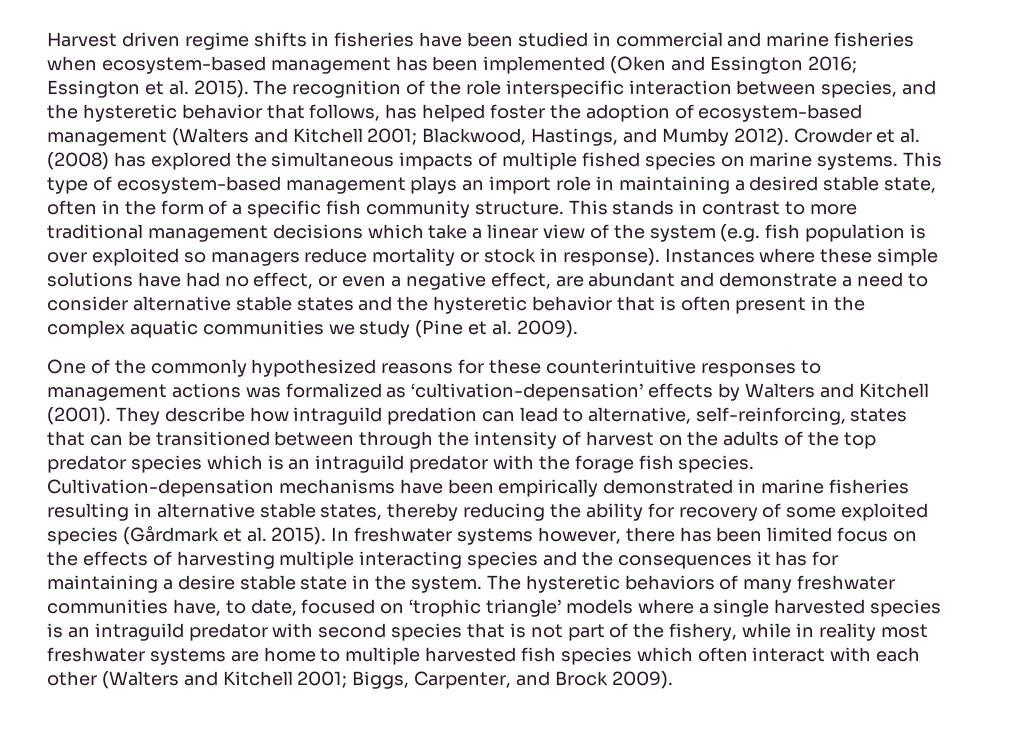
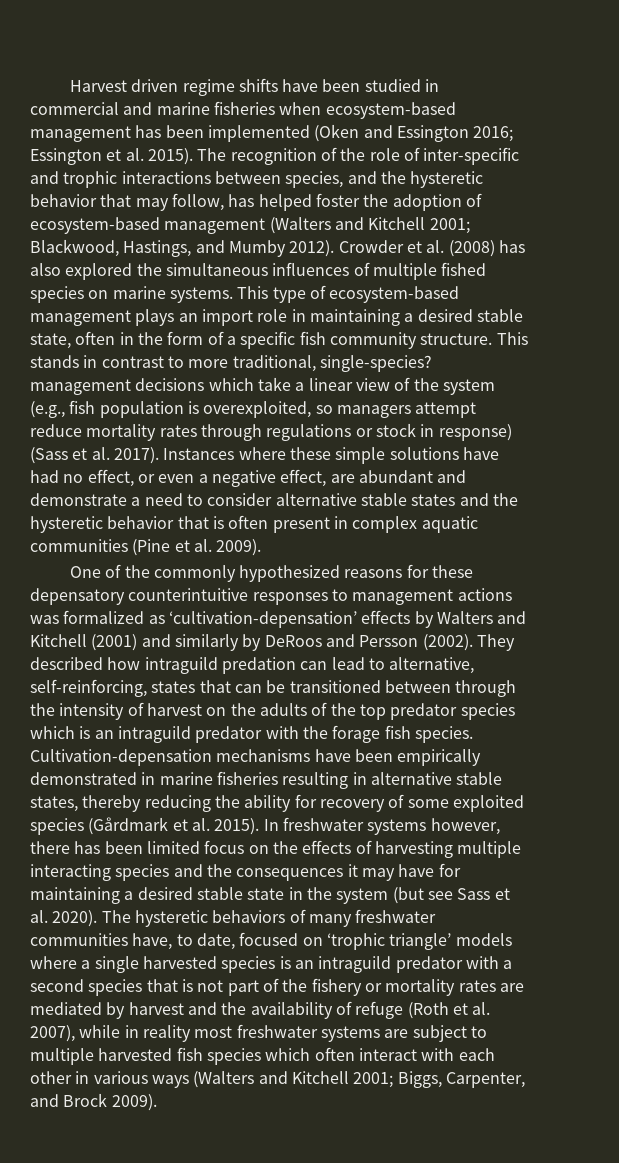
- Harvest driven regime shifts in fisheries have been studied in commercial and marine fisheries when ecosystem-based management has been implemented (Oken and Essington 2016; Essington et al. 2015).
+ Harvest driven regime shifts have been studied in commercial and marine fisheries when ecosystem-based management has been implemented (Oken and Essington 2016; Essington et al. 2015).
- The recognition of the role interspecific interaction between species, and the hysteretic behavior that follows, has helped foster the adoption of ecosystem-based management (Walters and Kitchell 2001; Blackwood, Hastings, and Mumby 2012).
+ The recognition of the role of inter-specific and trophic interactions between species, and the hysteretic behavior that may follow, has helped foster the adoption of ecosystem-based management (Walters and Kitchell 2001; Blackwood, Hastings, and Mumby 2012).
- Crowder et al. (2008) has explored the simultaneous impacts of multiple fished species on marine systems.
+ Crowder et al. (2008) has also explored the simultaneous influences of multiple fished species on marine systems.
- This stands in contrast to more traditional management decisions which take a linear view of the system (e.g. fish population is over exploited so managers reduce mortality or stock in response).
+ This stands in contrast to more traditional, single-species? management decisions which take a linear view of the system (e.g., fish population is overexploited, so managers attempt reduce mortality rates through regulations or stock in response) (Sass et al. 2017).
- Instances where these simple solutions have had no effect, or even a negative effect, are abundant and demonstrate a need to consider alternative stable states and the hysteretic behavior that is often present in the complex aquatic communities we study (Pine et al. 2009).
+ Instances where these simple solutions have had no effect, or even a negative effect, are abundant and demonstrate a need to consider alternative stable states and the hysteretic behavior that is often present in complex aquatic communities (Pine et al. 2009).
- One of the commonly hypothesized reasons for these counterintuitive responses to management actions was formalized as ‘cultivation-depensation’ effects by Walters and Kitchell (2001). They describe how intraguild predation can lead to alternative, self-reinforcing, states that can be transitioned between through the intensity of harvest on the adults of the top predator species which is an intraguild predator with the forage fish species.
+ One of the commonly hypothesized reasons for these depensatory counterintuitive responses to management actions was formalized as ‘cultivation-depensation’ effects by Walters and Kitchell (2001) and similarly by DeRoos and Persson (2002). They described how intraguild predation can lead to alternative, self-reinforcing, states that can be transitioned between through the intensity of harvest on the adults of the top predator species which is an intraguild predator with the forage fish species.
- In freshwater systems however, there has been limited focus on the effects of harvesting multiple interacting species and the consequences it has for maintaining a desire stable state in the system.
+ In freshwater systems however, there has been limited focus on the effects of harvesting multiple interacting species and the consequences it may have for maintaining a desired stable state in the system (but see Sass et al. 2020).
- The hysteretic behaviors of many freshwater communities have, to date, focused on ‘trophic triangle’ models where a single harvested species is an intraguild predator with second species that is not part of the fishery, while in reality most freshwater systems are home to multiple harvested fish species which often interact with each other (Walters and Kitchell 2001; Biggs, Carpenter, and Brock 2009).
+ The hysteretic behaviors of many freshwater communities have, to date, focused on ‘trophic triangle’ models where a single harvested species is an intraguild predator with a second species that is not part of the fishery or mortality rates are mediated by harvest and the availability of refuge (Roth et al. 2007), while in reality most freshwater systems are subject to multiple harvested fish species which often interact with each other in various ways (Walters and Kitchell 2001; Biggs, Carpenter, and Brock 2009).

